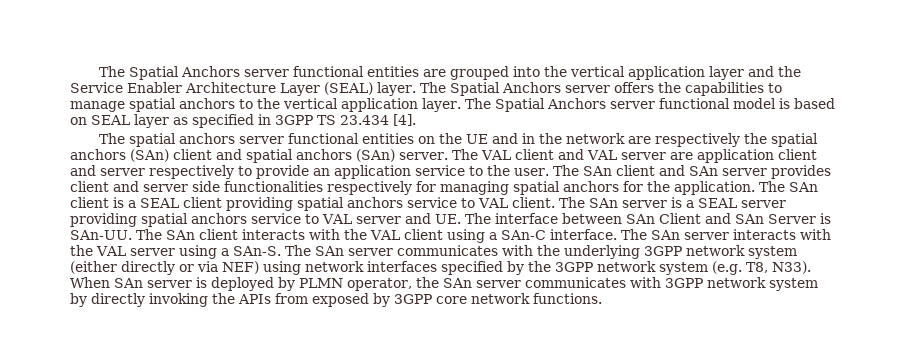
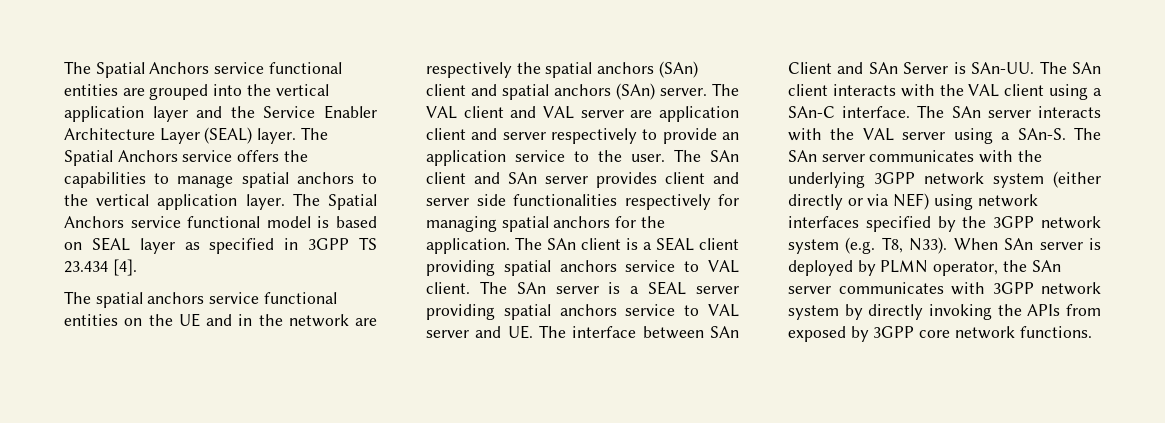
- The Spatial Anchors server functional entities are grouped into the vertical application layer and the Service Enabler Architecture Layer (SEAL) layer.
+ The Spatial Anchors service functional entities are grouped into the vertical application layer and the Service Enabler Architecture Layer (SEAL) layer.
- The Spatial Anchors server offers the capabilities to manage spatial anchors to the vertical application layer.
+ The Spatial Anchors service offers the capabilities to manage spatial anchors to the vertical application layer.
- The Spatial Anchors server functional model is based on SEAL layer as specified in 3GPP TS 23.434 [4].
+ The Spatial Anchors service functional model is based on SEAL layer as specified in 3GPP TS 23.434 [4].
- The spatial anchors server functional entities on the UE and in the network are respectively the spatial anchors (SAn) client and spatial anchors (SAn) server.
+ The spatial anchors service functional entities on the UE and in the network are respectively the spatial anchors (SAn) client and spatial anchors (SAn) server.

